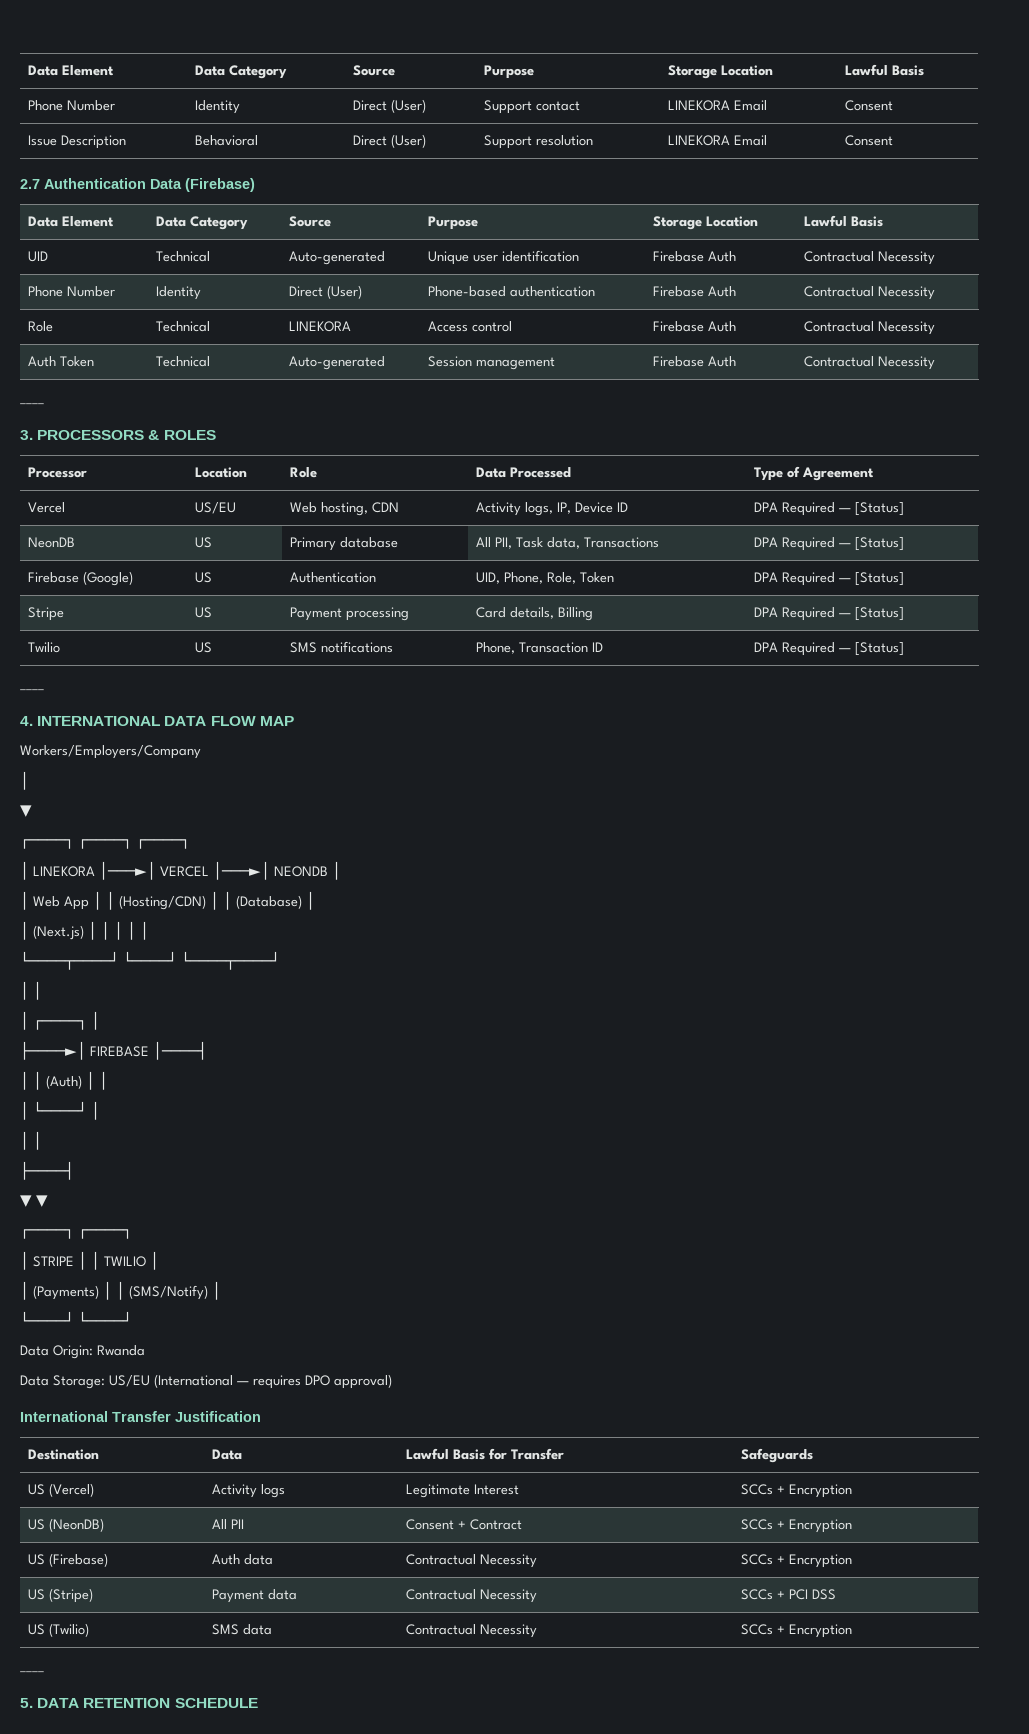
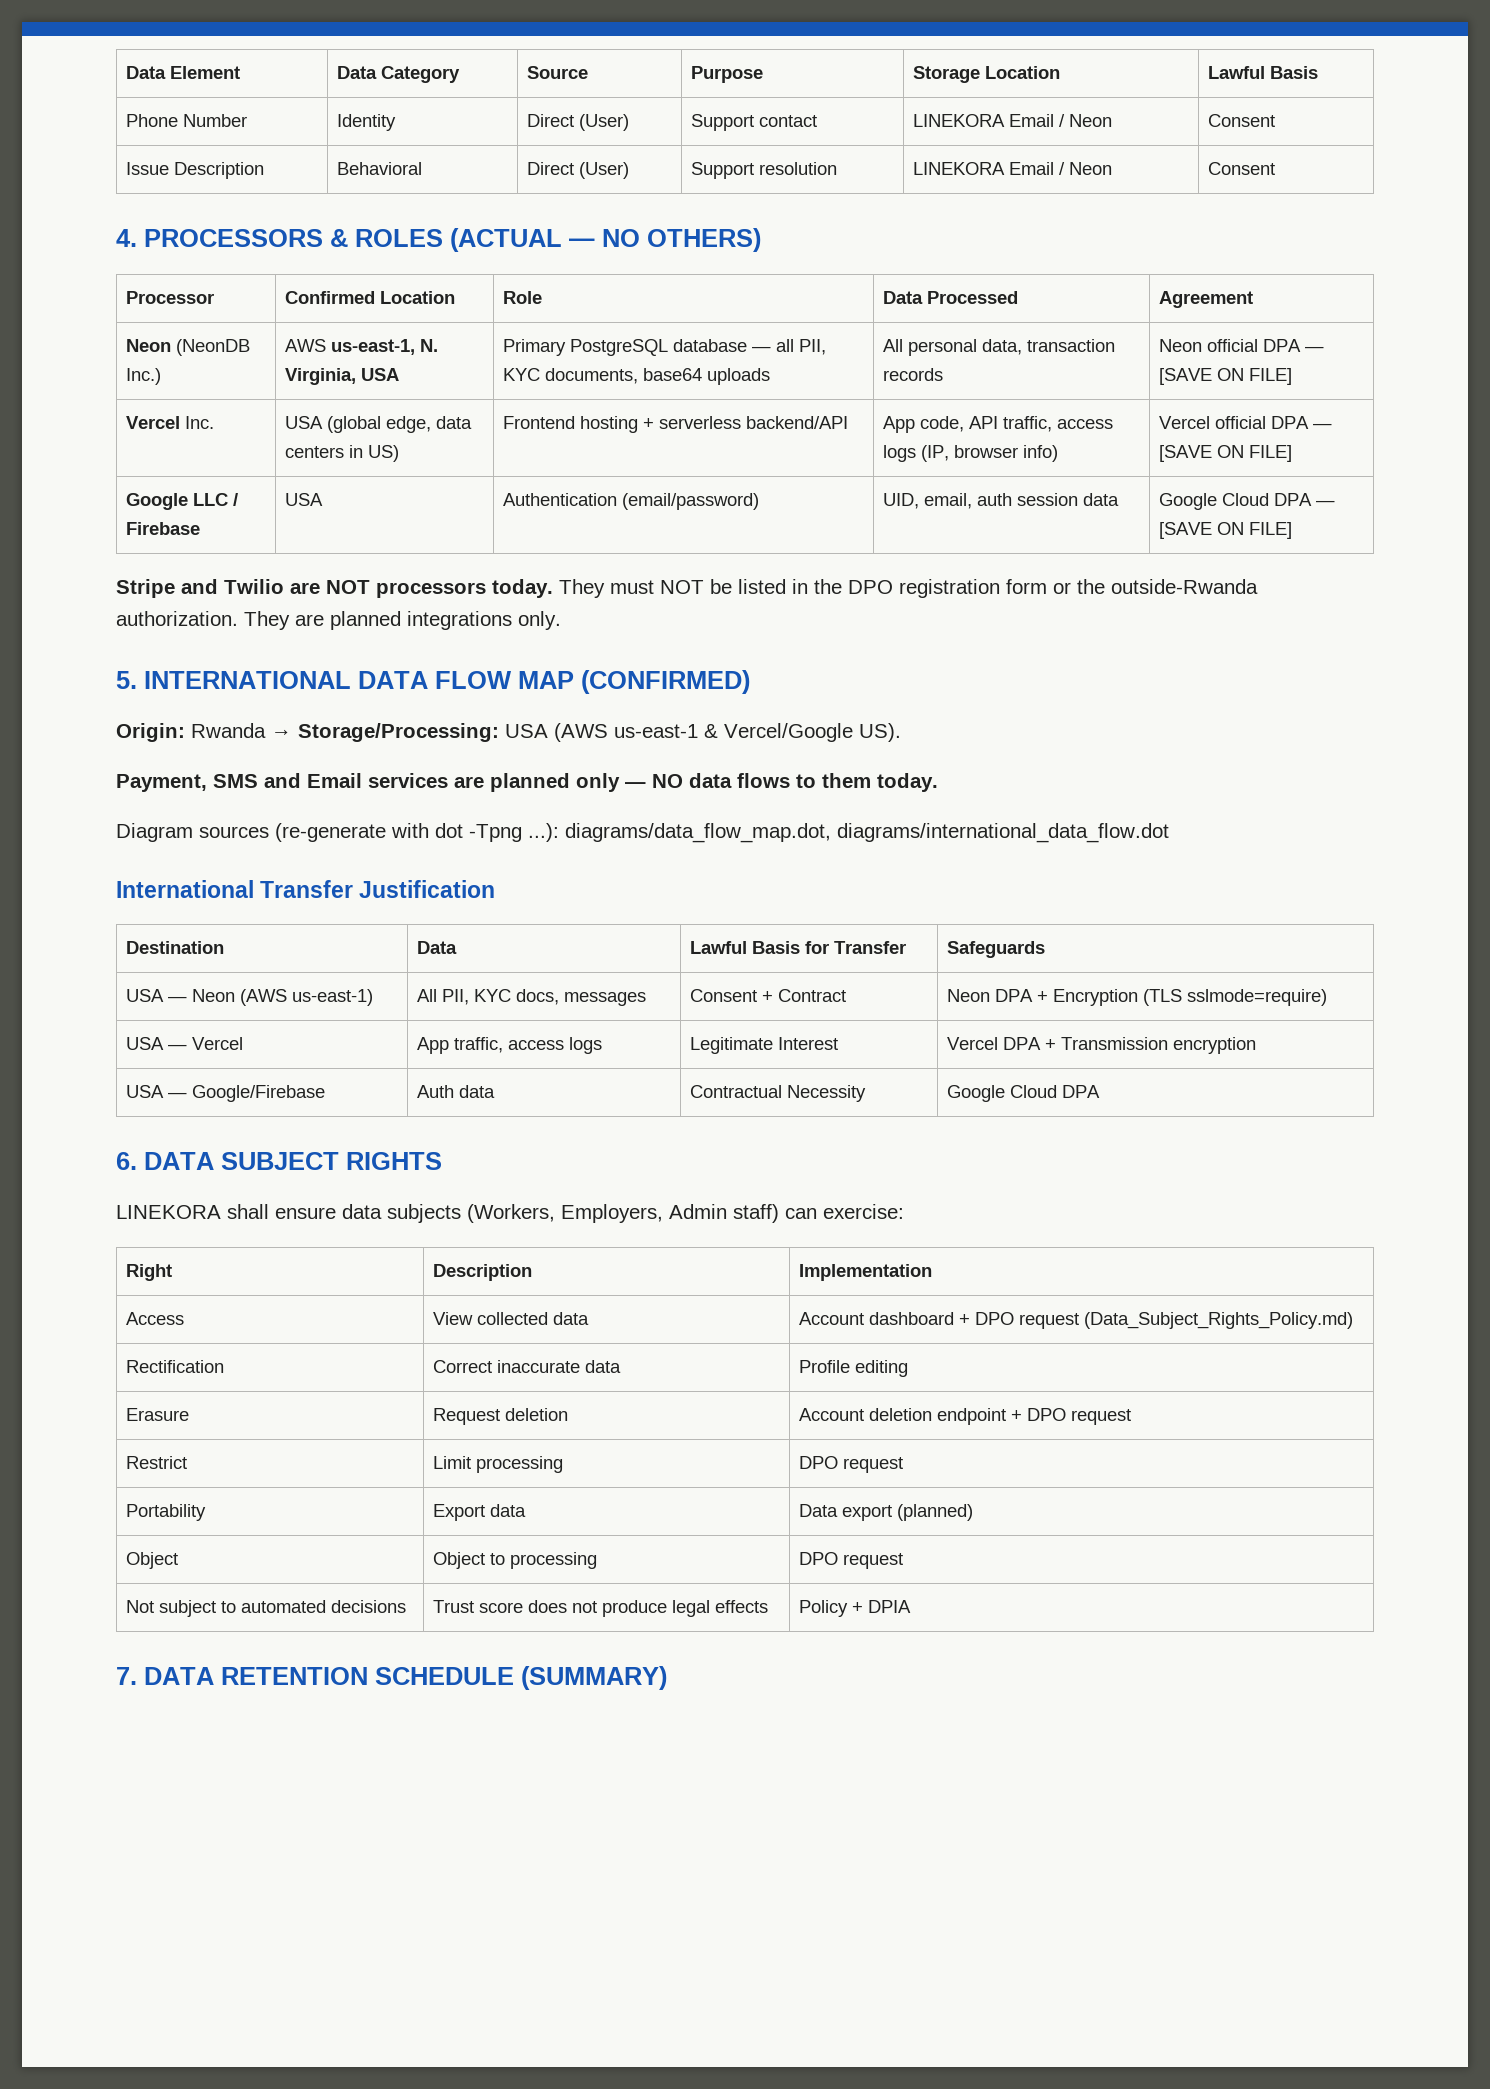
- Phone Number | Identity | Direct (User) | Support contact | LINEKORA Email | Consent
+ Phone Number | Identity | Direct (User) | Support contact | LINEKORA Email / Neon | Consent
- Issue Description | Behavioral | Direct (User) | Support resolution | LINEKORA Email | Consent
- 2.7 Authentication Data (Firebase)
- Data Element | Data Category | Source | Purpose | Storage Location | Lawful Basis
- UID | Technical | Auto-generated | Unique user identification | Firebase Auth | Contractual Necessity
- Phone Number | Identity | Direct (User) | Phone-based authentication | Firebase Auth | Contractual Necessity
- Role | Technical | LINEKORA | Access control | Firebase Auth | Contractual Necessity
- Auth Token | Technical | Auto-generated | Session management | Firebase Auth | Contractual Necessity
- ____
- 3. PROCESSORS & ROLES
+ Issue Description | Behavioral | Direct (User) | Support resolution | LINEKORA Email / Neon | Consent
+ 4. PROCESSORS & ROLES (ACTUAL — NO OTHERS)
- Processor | Location | Role | Data Processed | Type of Agreement
+ Processor | Confirmed Location | Role | Data Processed | Agreement
- Vercel | US/EU | Web hosting, CDN | Activity logs, IP, Device ID | DPA Required — [Status]
- NeonDB | US | Primary database | All PII, Task data, Transactions | DPA Required — [Status]
- Firebase (Google) | US | Authentication | UID, Phone, Role, Token | DPA Required — [Status]
- Stripe | US | Payment processing | Card details, Billing | DPA Required — [Status]
- Twilio | US | SMS notifications | Phone, Transaction ID | DPA Required — [Status]
- ____
- 4. INTERNATIONAL DATA FLOW MAP
- Workers/Employers/Company
- │
- ▼
- ┌────┐ ┌────┐ ┌────┐
- │ LINEKORA │───►│ VERCEL │───►│ NEONDB │
- │ Web App │ │ (Hosting/CDN) │ │ (Database) │
- │ (Next.js) │ │ │ │ │
- └────┬────┘ └────┘ └────┬────┘
- │ │
- │ ┌────┐ │
- ├────►│ FIREBASE │────┤
- │ │ (Auth) │ │
- │ └────┘ │
- │ │
- ├────┤
- ▼ ▼
- ┌────┐ ┌────┐
- │ STRIPE │ │ TWILIO │
- │ (Payments) │ │ (SMS/Notify) │
- └────┘ └────┘
- Data Origin: Rwanda
- Data Storage: US/EU (International — requires DPO approval)
+ Neon (NeonDB Inc.) | AWS us-east-1, N. Virginia, USA | Primary PostgreSQL database — all PII, KYC documents, base64 uploads | All personal data, transaction records | Neon official DPA — [SAVE ON FILE]
+ Vercel Inc. | USA (global edge, data centers in US) | Frontend hosting + serverless backend/API | App code, API traffic, access logs (IP, browser info) | Vercel official DPA — [SAVE ON FILE]
+ Google LLC / Firebase | USA | Authentication (email/password) | UID, email, auth session data | Google Cloud DPA — [SAVE ON FILE]
+ Stripe and Twilio are NOT processors today. They must NOT be listed in the DPO registration form or the outside-Rwanda authorization. They are planned integrations only.
+ 5. INTERNATIONAL DATA FLOW MAP (CONFIRMED)
+ Origin: Rwanda → Storage/Processing: USA (AWS us-east-1 & Vercel/Google US).
+ Payment, SMS and Email services are planned only — NO data flows to them today.
+ Diagram sources (re-generate with dot -Tpng ...): diagrams/data_flow_map.dot, diagrams/international_data_flow.dot
- US (Vercel) | Activity logs | Legitimate Interest | SCCs + Encryption
- US (NeonDB) | All PII | Consent + Contract | SCCs + Encryption
- US (Firebase) | Auth data | Contractual Necessity | SCCs + Encryption
- US (Stripe) | Payment data | Contractual Necessity | SCCs + PCI DSS
- US (Twilio) | SMS data | Contractual Necessity | SCCs + Encryption
- ____
- 5. DATA RETENTION SCHEDULE
+ USA — Neon (AWS us-east-1) | All PII, KYC docs, messages | Consent + Contract | Neon DPA + Encryption (TLS sslmode=require)
+ USA — Vercel | App traffic, access logs | Legitimate Interest | Vercel DPA + Transmission encryption
+ USA — Google/Firebase | Auth data | Contractual Necessity | Google Cloud DPA
+ 6. DATA SUBJECT RIGHTS
+ LINEKORA shall ensure data subjects (Workers, Employers, Admin staff) can exercise:
+ Right | Description | Implementation
+ Access | View collected data | Account dashboard + DPO request (Data_Subject_Rights_Policy.md)
+ Rectification | Correct inaccurate data | Profile editing
+ Erasure | Request deletion | Account deletion endpoint + DPO request
+ Restrict | Limit processing | DPO request
+ Portability | Export data | Data export (planned)
+ Object | Object to processing | DPO request
+ Not subject to automated decisions | Trust score does not produce legal effects | Policy + DPIA
+ 7. DATA RETENTION SCHEDULE (SUMMARY)

